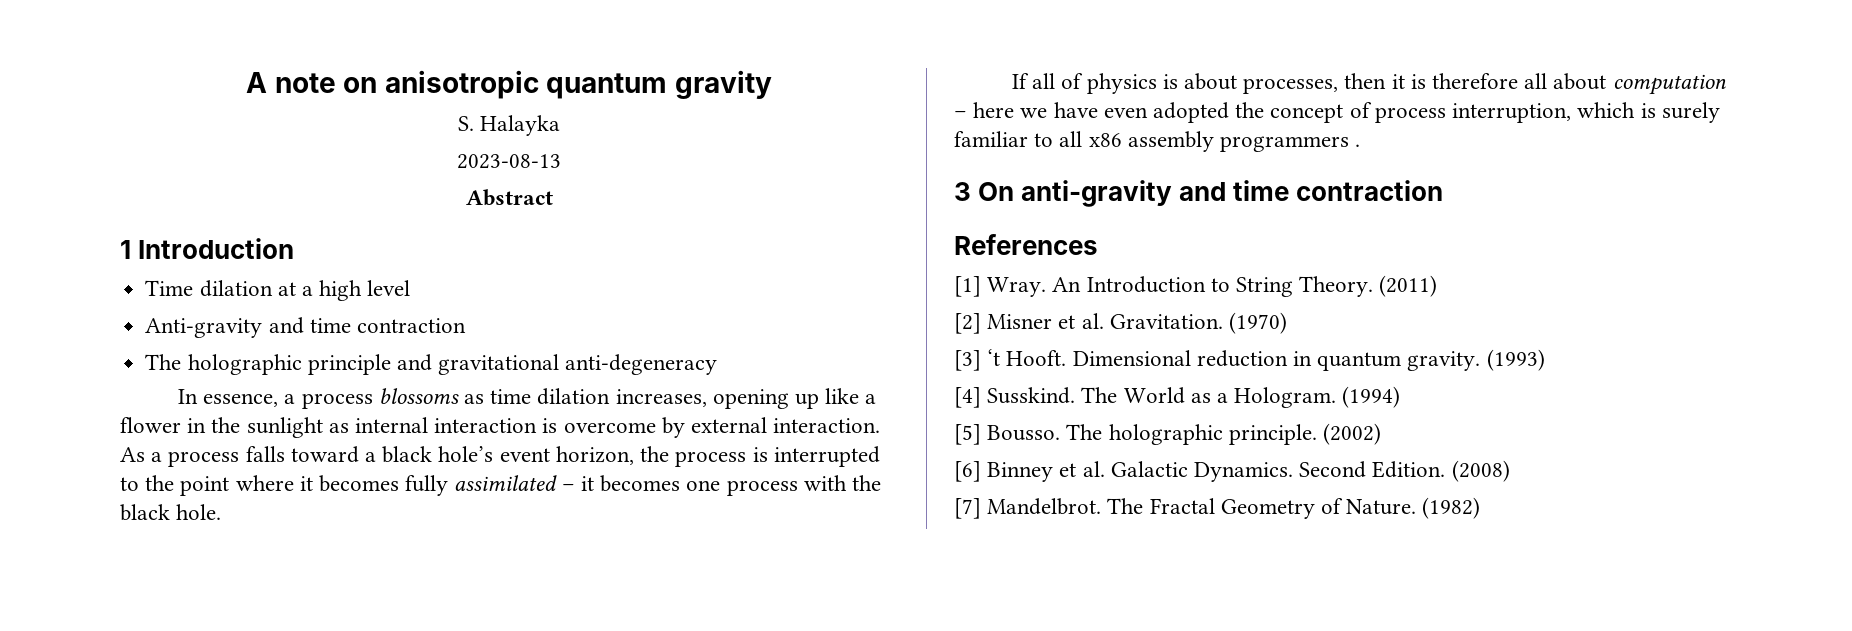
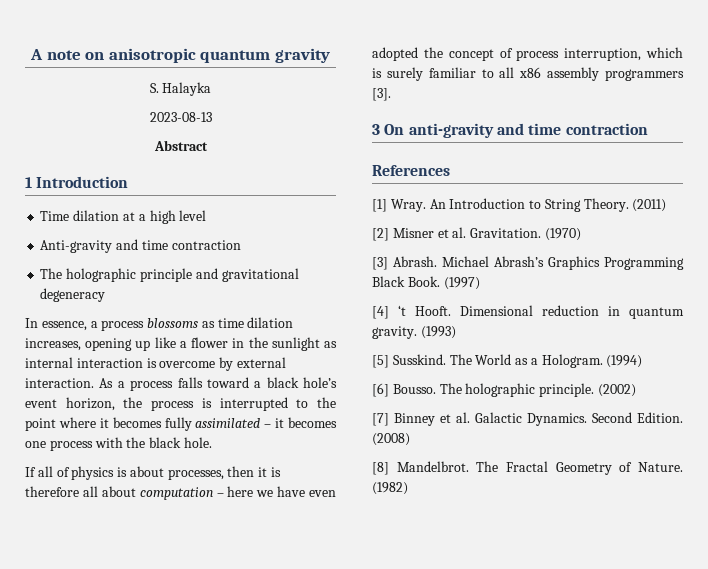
- The holographic principle and gravitational anti-degeneracy
+ The holographic principle and gravitational degeneracy
- If all of physics is about processes, then it is therefore all about computation – here we have even adopted the concept of process interruption, which is surely familiar to all x86 assembly programmers .
+ If all of physics is about processes, then it is therefore all about computation – here we have even adopted the concept of process interruption, which is surely familiar to all x86 assembly programmers [3].
- [3] ‘t Hooft.
+ [3] Abrash. Michael Abrash’s Graphics Programming Black Book. (1997)
+ [4] ‘t Hooft.
- [4] Susskind.
+ [5] Susskind.
- [5] Bousso.
+ [6] Bousso.
- [6] Binney et al. Galactic Dynamics.
+ [7] Binney et al. Galactic Dynamics.
- [7] Mandelbrot.
+ [8] Mandelbrot.

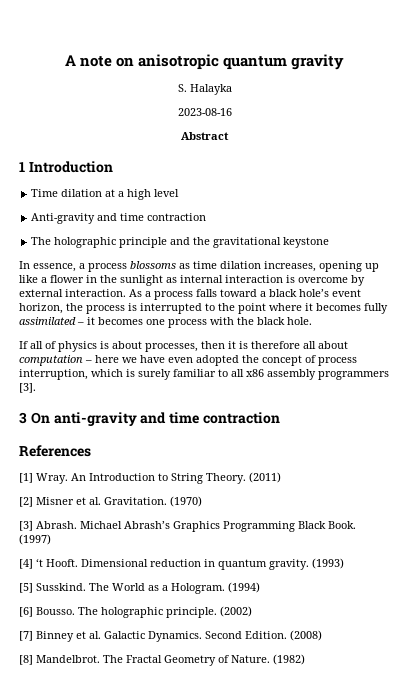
- 2023-08-13
+ 2023-08-16
- The holographic principle and gravitational degeneracy
+ The holographic principle and the gravitational keystone

